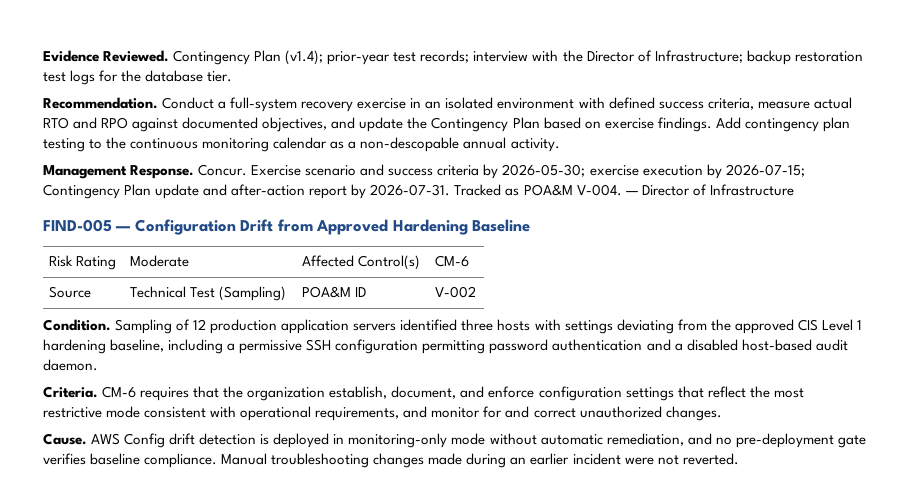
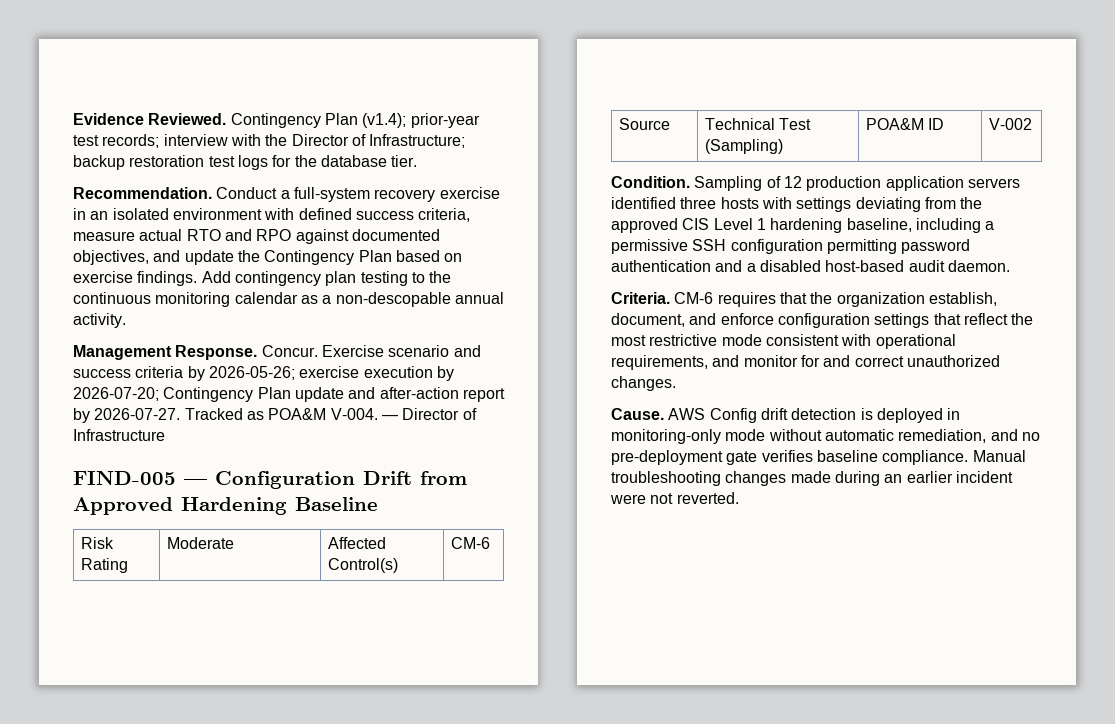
- Exercise scenario and success criteria by 2026-05-30; exercise execution by 2026-07-15; Contingency Plan update and after-action report by 2026-07-31.
+ Exercise scenario and success criteria by 2026-05-26; exercise execution by 2026-07-20; Contingency Plan update and after-action report by 2026-07-27.

